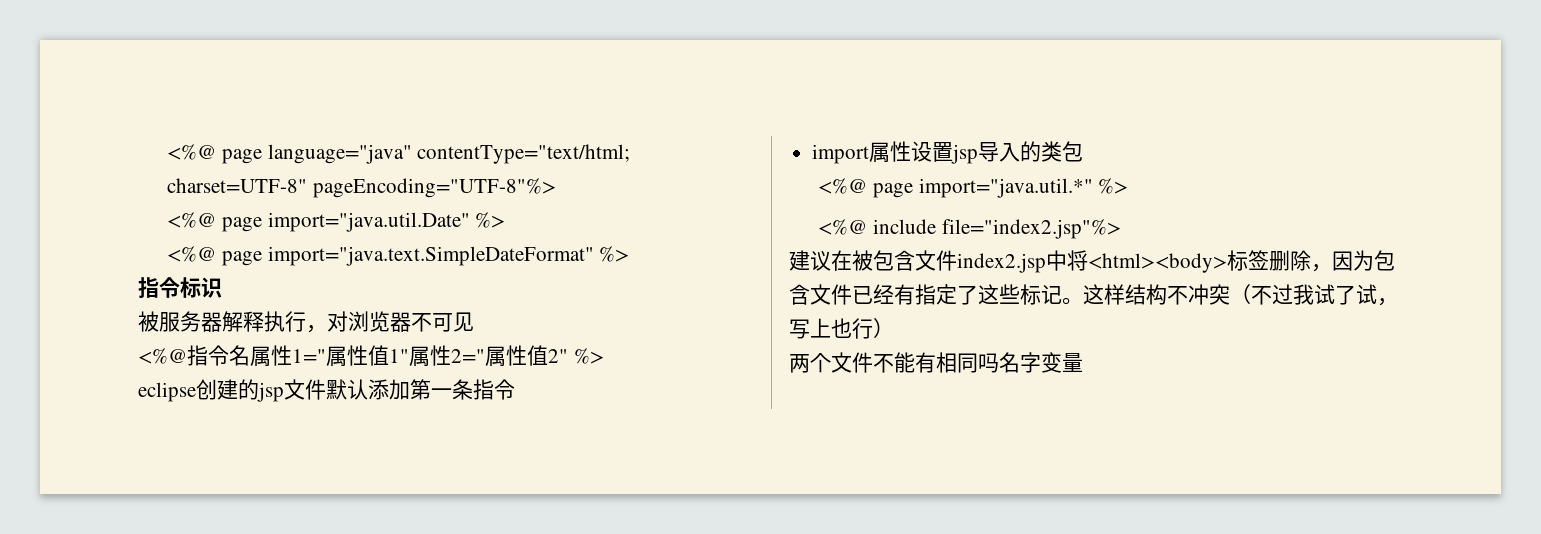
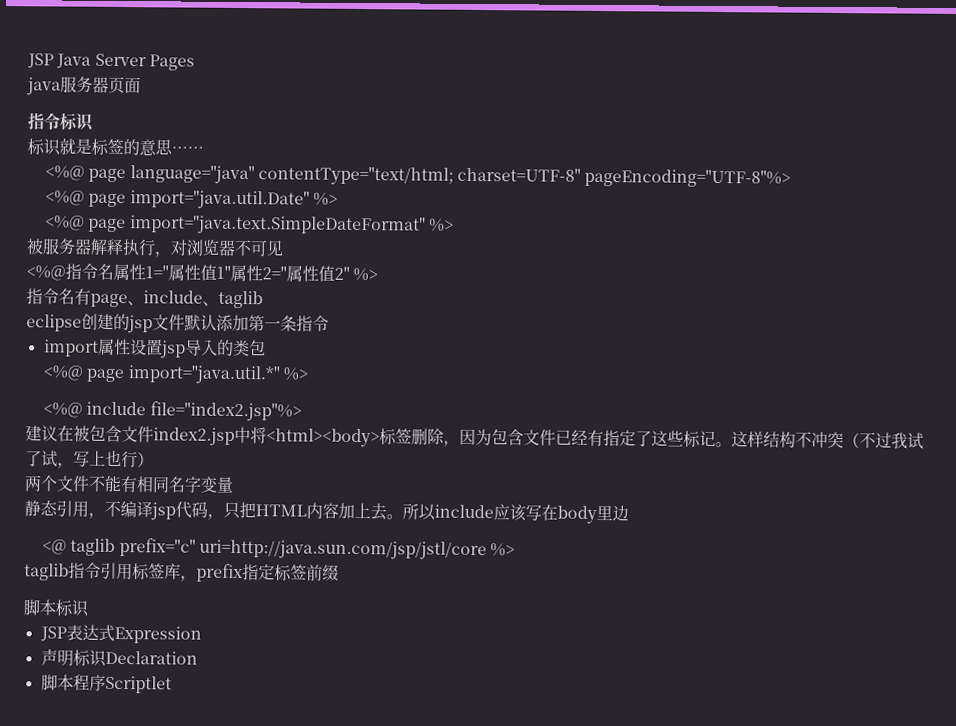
+ JSP Java Server Pages
+ java服务器页面
+ 指令标识
+ 标识就是标签的意思……
- 指令标识
+ 指令名有page、include、taglib
- 两个文件不能有相同吗名字变量
+ 两个文件不能有相同名字变量
+ 静态引用，不编译jsp代码，只把HTML内容加上去。所以include应该写在body里边
+ <@ taglib prefix="c" uri=http://java.sun.com/jsp/jstl/core %>
+ taglib指令引用标签库，prefix指定标签前缀
+ 脚本标识
+ JSP表达式Expression
+ 声明标识Declaration
+ 脚本程序Scriptlet

